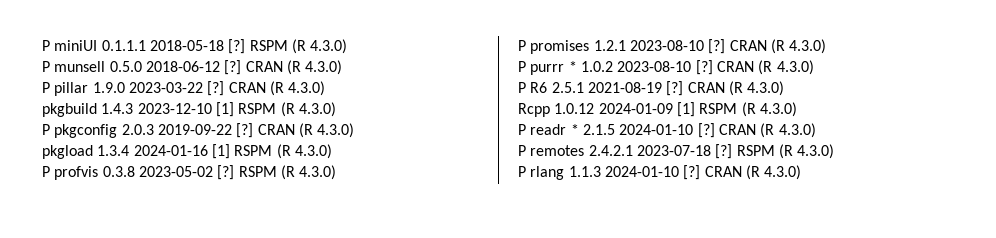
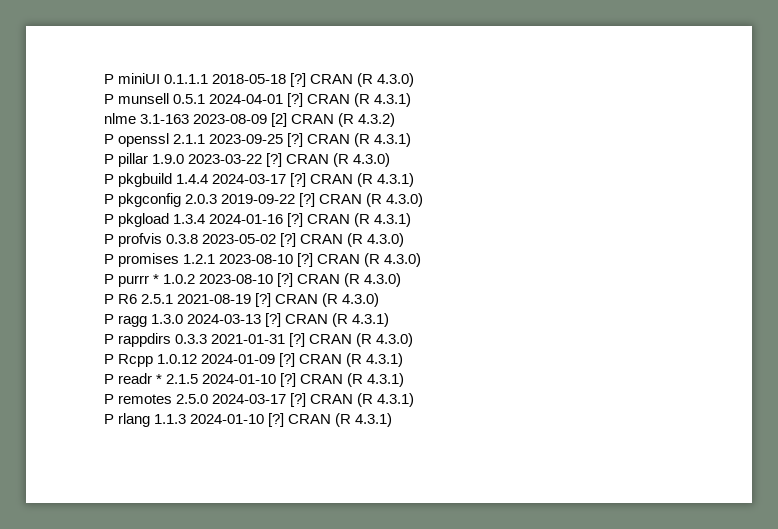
- P miniUI 0.1.1.1 2018-05-18 [?] RSPM (R 4.3.0)
+ P miniUI 0.1.1.1 2018-05-18 [?] CRAN (R 4.3.0)
- P munsell 0.5.0 2018-06-12 [?] CRAN (R 4.3.0)
+ P munsell 0.5.1 2024-04-01 [?] CRAN (R 4.3.1)
+ nlme 3.1-163 2023-08-09 [2] CRAN (R 4.3.2)
+ P openssl 2.1.1 2023-09-25 [?] CRAN (R 4.3.1)
- pkgbuild 1.4.3 2023-12-10 [1] RSPM (R 4.3.0)
+ P pkgbuild 1.4.4 2024-03-17 [?] CRAN (R 4.3.1)
- pkgload 1.3.4 2024-01-16 [1] RSPM (R 4.3.0)
+ P pkgload 1.3.4 2024-01-16 [?] CRAN (R 4.3.1)
- P profvis 0.3.8 2023-05-02 [?] RSPM (R 4.3.0)
+ P profvis 0.3.8 2023-05-02 [?] CRAN (R 4.3.0)
- Rcpp 1.0.12 2024-01-09 [1] RSPM (R 4.3.0)
+ P ragg 1.3.0 2024-03-13 [?] CRAN (R 4.3.1)
+ P rappdirs 0.3.3 2021-01-31 [?] CRAN (R 4.3.0)
+ P Rcpp 1.0.12 2024-01-09 [?] CRAN (R 4.3.1)
- P readr * 2.1.5 2024-01-10 [?] CRAN (R 4.3.0)
+ P readr * 2.1.5 2024-01-10 [?] CRAN (R 4.3.1)
- P remotes 2.4.2.1 2023-07-18 [?] RSPM (R 4.3.0)
+ P remotes 2.5.0 2024-03-17 [?] CRAN (R 4.3.1)
- P rlang 1.1.3 2024-01-10 [?] CRAN (R 4.3.0)
+ P rlang 1.1.3 2024-01-10 [?] CRAN (R 4.3.1)

